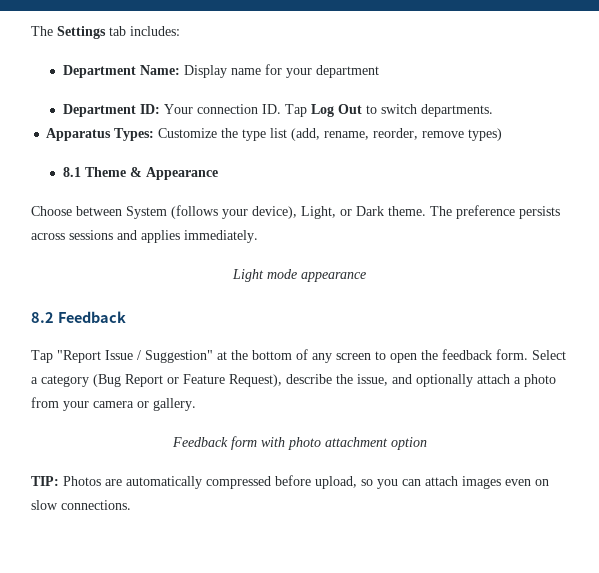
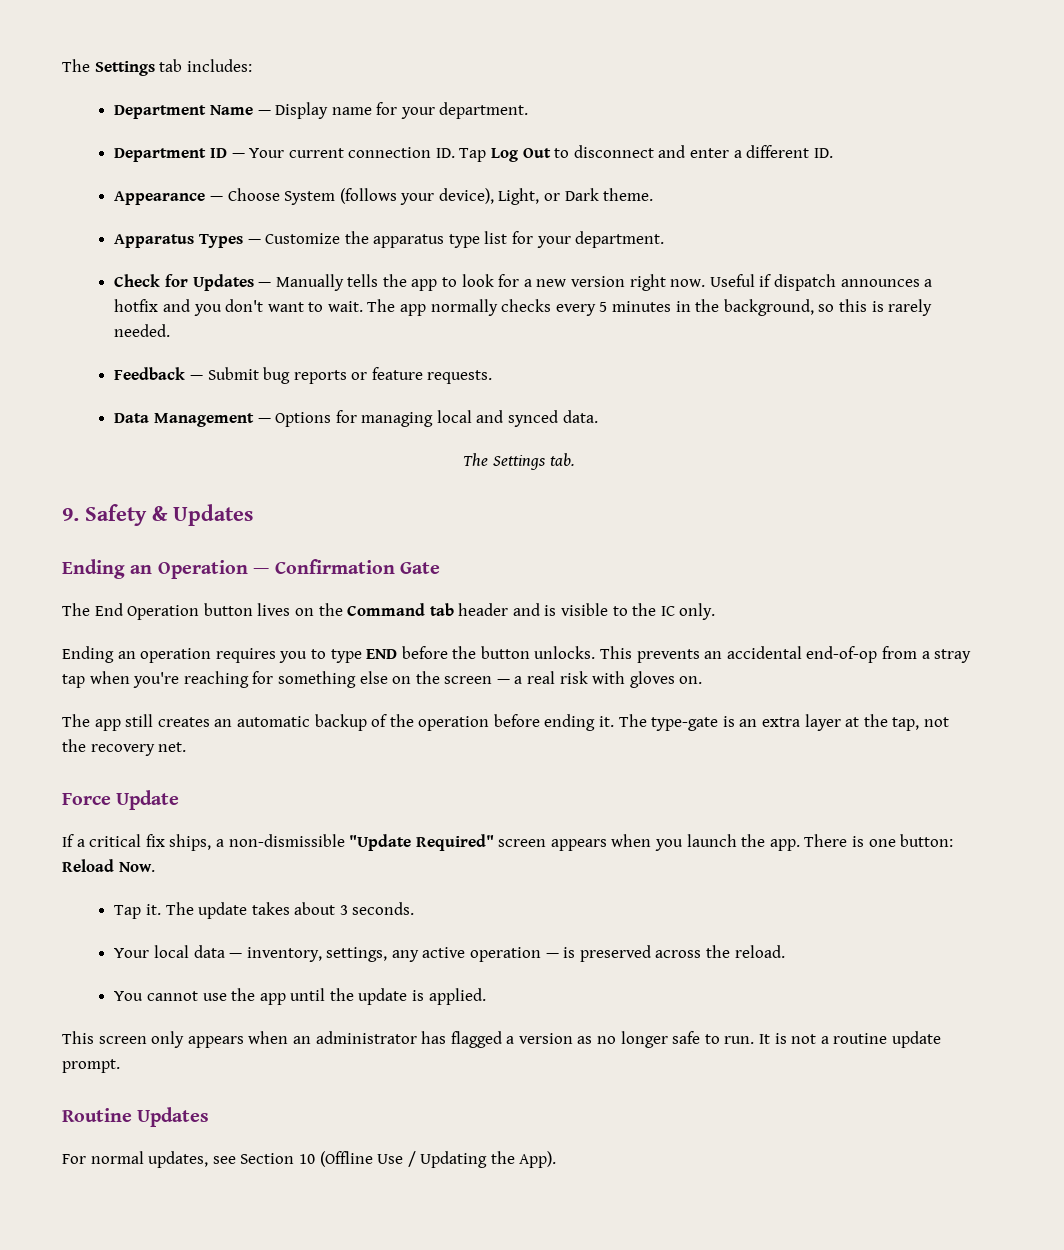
- Department Name: Display name for your department
- Department ID: Your connection ID. Tap Log Out to switch departments.
- Apparatus Types: Customize the type list (add, rename, reorder, remove types)
- 8.1 Theme & Appearance
- Choose between System (follows your device), Light, or Dark theme. The preference persists across sessions and applies immediately.
- Light mode appearance
- 8.2 Feedback
- Tap "Report Issue / Suggestion" at the bottom of any screen to open the feedback form. Select a category (Bug Report or Feature Request), describe the issue, and optionally attach a photo from your camera or gallery.
- Feedback form with photo attachment option
- TIP: Photos are automatically compressed before upload, so you can attach images even on slow connections.
+ Department Name — Display name for your department.
+ Department ID — Your current connection ID. Tap Log Out to disconnect and enter a different ID.
+ Appearance — Choose System (follows your device), Light, or Dark theme.
+ Apparatus Types — Customize the apparatus type list for your department.
+ Check for Updates — Manually tells the app to look for a new version right now. Useful if dispatch announces a hotfix and you don't want to wait. The app normally checks every 5 minutes in the background, so this is rarely needed.
+ Feedback — Submit bug reports or feature requests.
+ Data Management — Options for managing local and synced data.
+ The Settings tab.
+ 9. Safety & Updates
+ Ending an Operation — Confirmation Gate
+ The End Operation button lives on the Command tab header and is visible to the IC only.
+ Ending an operation requires you to type END before the button unlocks. This prevents an accidental end-of-op from a stray tap when you're reaching for something else on the screen — a real risk with gloves on.
+ The app still creates an automatic backup of the operation before ending it. The type-gate is an extra layer at the tap, not the recovery net.
+ Force Update
+ If a critical fix ships, a non-dismissible "Update Required" screen appears when you launch the app. There is one button: Reload Now.
+ Tap it. The update takes about 3 seconds.
+ Your local data — inventory, settings, any active operation — is preserved across the reload.
+ You cannot use the app until the update is applied.
+ This screen only appears when an administrator has flagged a version as no longer safe to run. It is not a routine update prompt.
+ Routine Updates
+ For normal updates, see Section 10 (Offline Use / Updating the App).

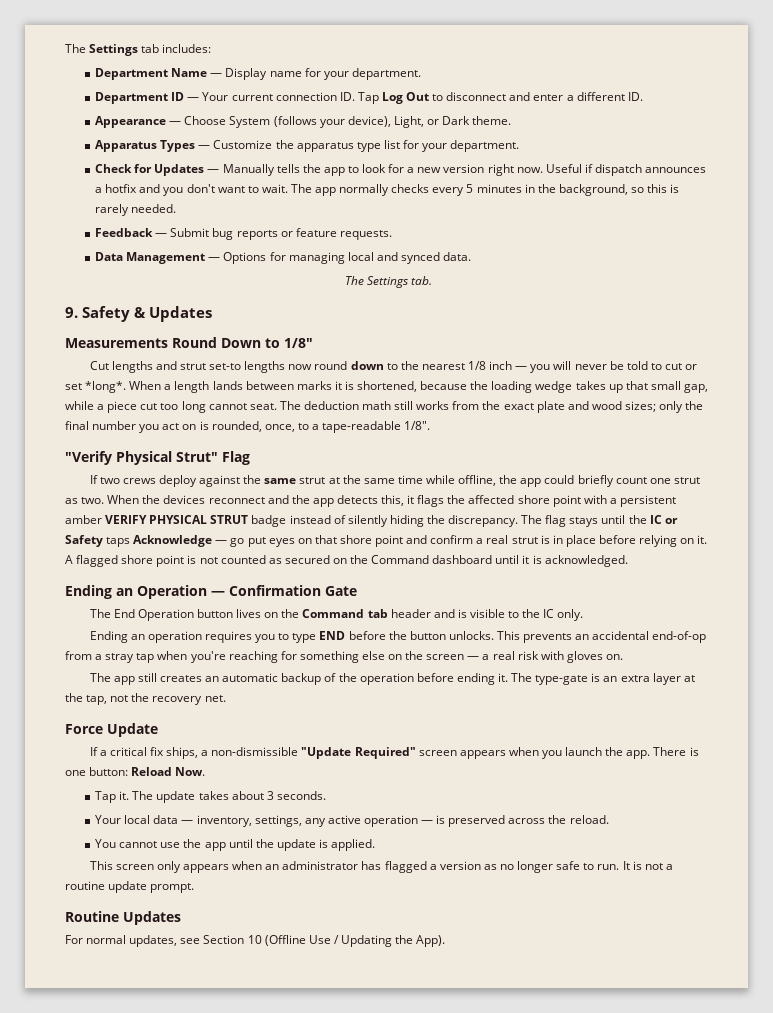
+ Measurements Round Down to 1/8"
+ Cut lengths and strut set-to lengths now round down to the nearest 1/8 inch — you will never be told to cut or set *long*. When a length lands between marks it is shortened, because the loading wedge takes up that small gap, while a piece cut too long cannot seat. The deduction math still works from the exact plate and wood sizes; only the final number you act on is rounded, once, to a tape-readable 1/8".
+ "Verify Physical Strut" Flag
+ If two crews deploy against the same strut at the same time while offline, the app could briefly count one strut as two. When the devices reconnect and the app detects this, it flags the affected shore point with a persistent amber VERIFY PHYSICAL STRUT badge instead of silently hiding the discrepancy. The flag stays until the IC or Safety taps Acknowledge — go put eyes on that shore point and confirm a real strut is in place before relying on it. A flagged shore point is not counted as secured on the Command dashboard until it is acknowledged.

